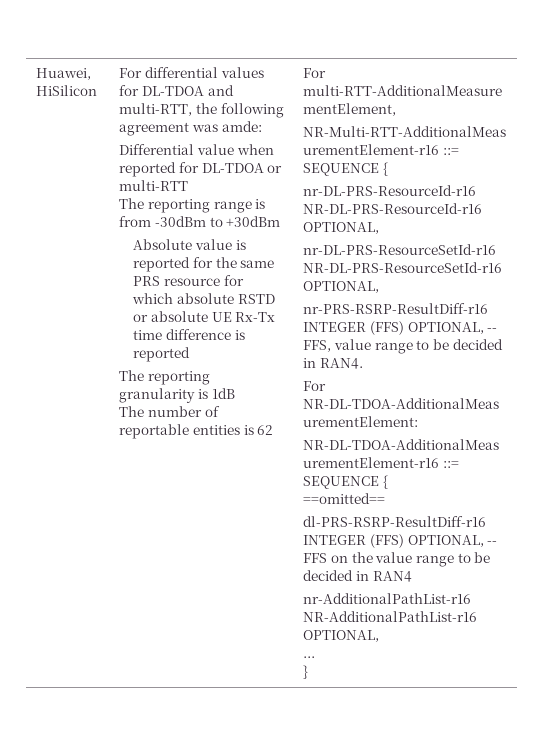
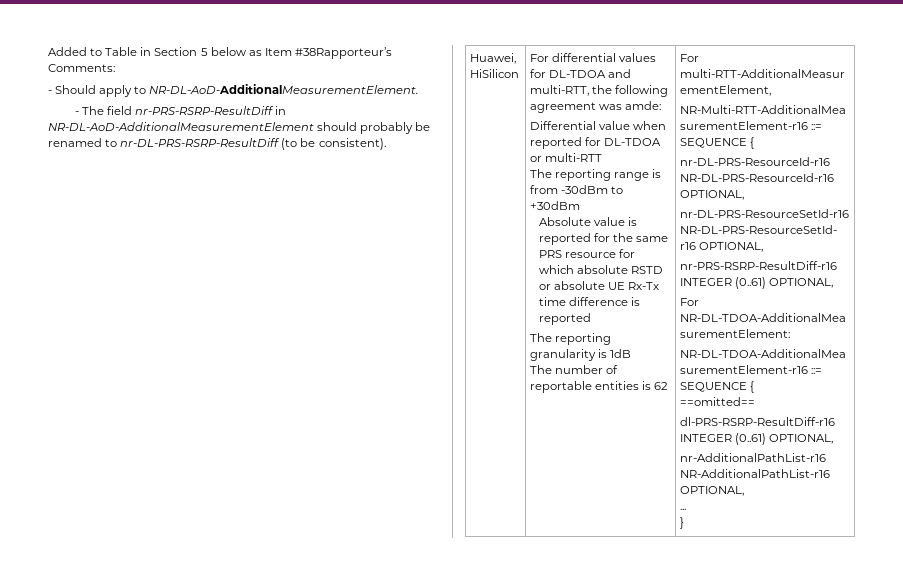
+ Added to Table in Section 5 below as Item #38Rapporteur’s Comments:
+ - Should apply to NR-DL-AoD-AdditionalMeasurementElement.
+ - The field nr-PRS-RSRP-ResultDiff in NR-DL-AoD-AdditionalMeasurementElement should probably be renamed to nr-DL-PRS-RSRP-ResultDiff (to be consistent).
- nr-PRS-RSRP-ResultDiff-r16 INTEGER (FFS) OPTIONAL, -- FFS, value range to be decided in RAN4.
+ nr-PRS-RSRP-ResultDiff-r16 INTEGER (0..61) OPTIONAL,
- dl-PRS-RSRP-ResultDiff-r16 INTEGER (FFS) OPTIONAL, -- FFS on the value range to be decided in RAN4
+ dl-PRS-RSRP-ResultDiff-r16 INTEGER (0..61) OPTIONAL,

